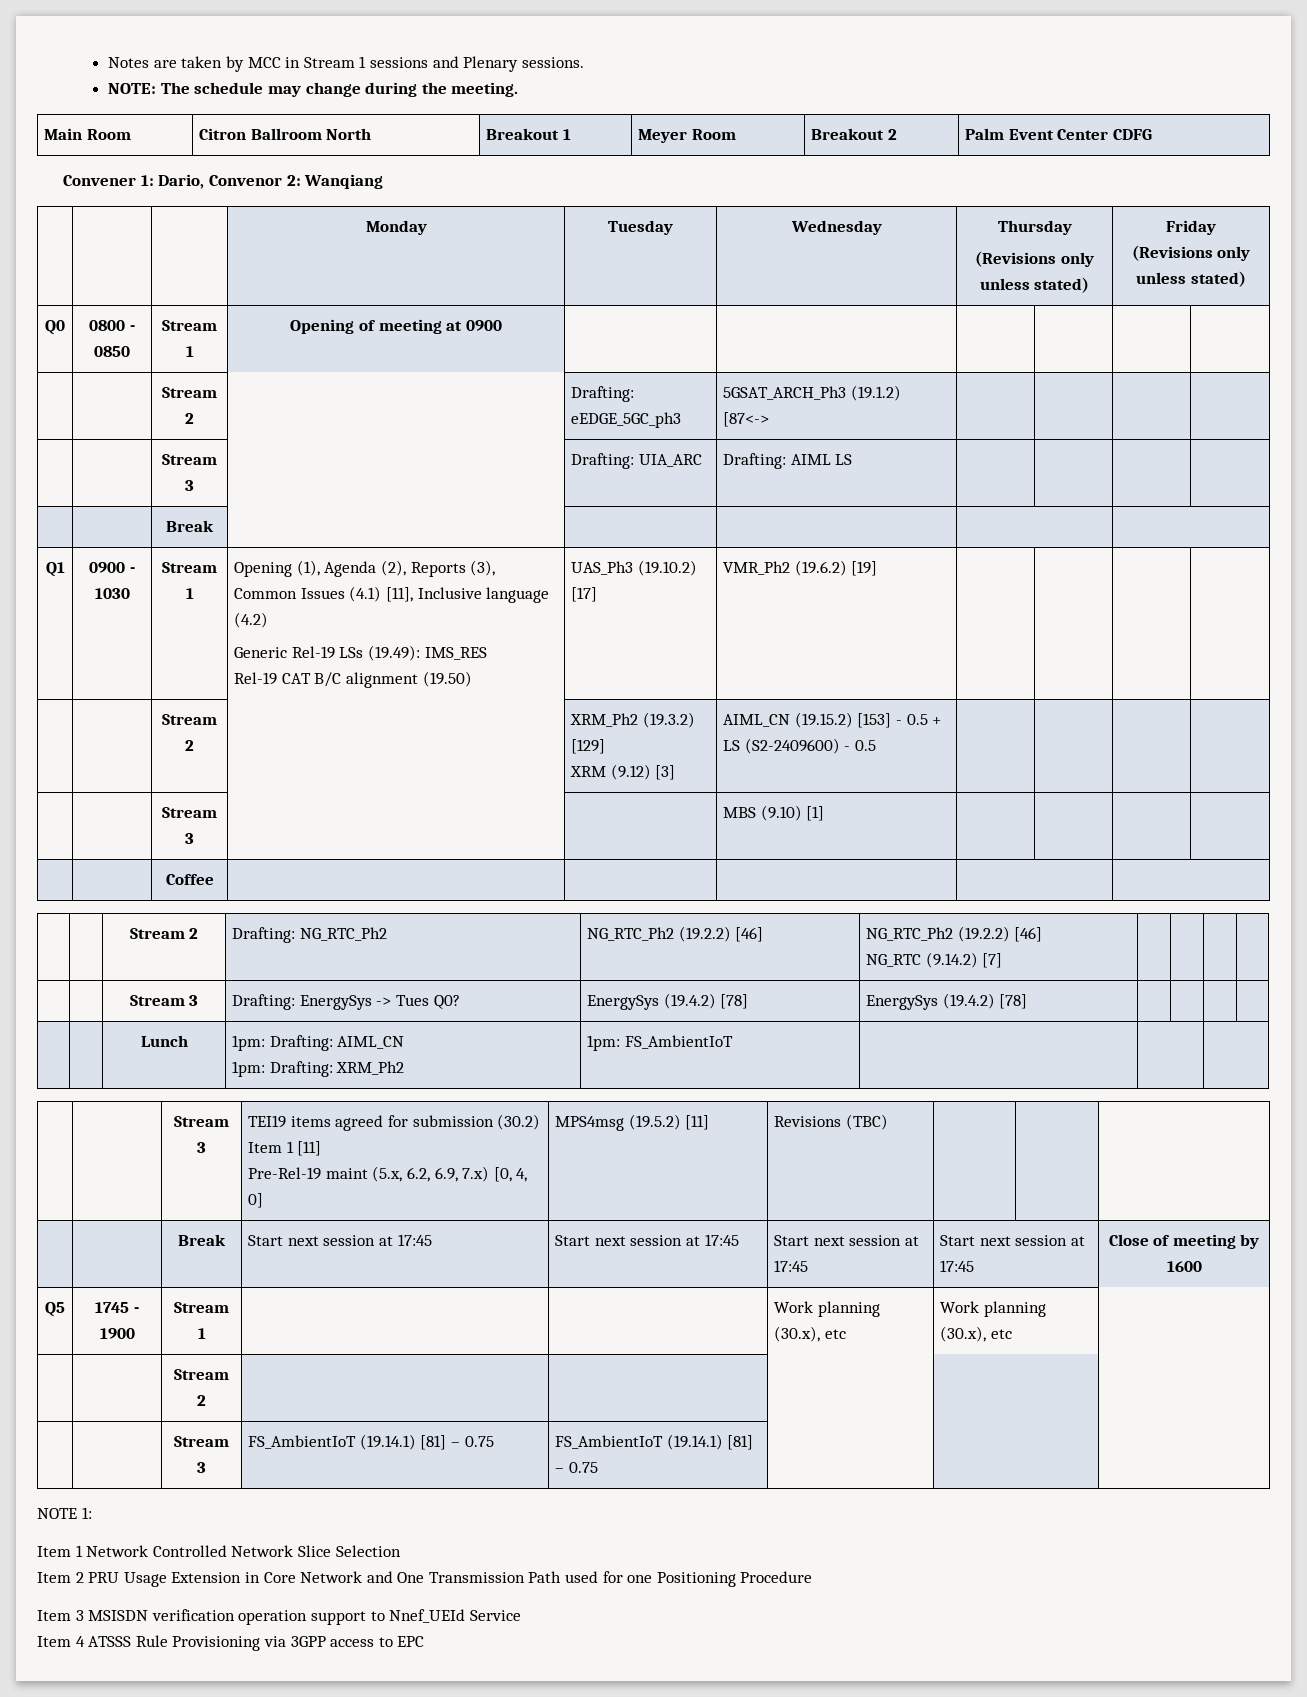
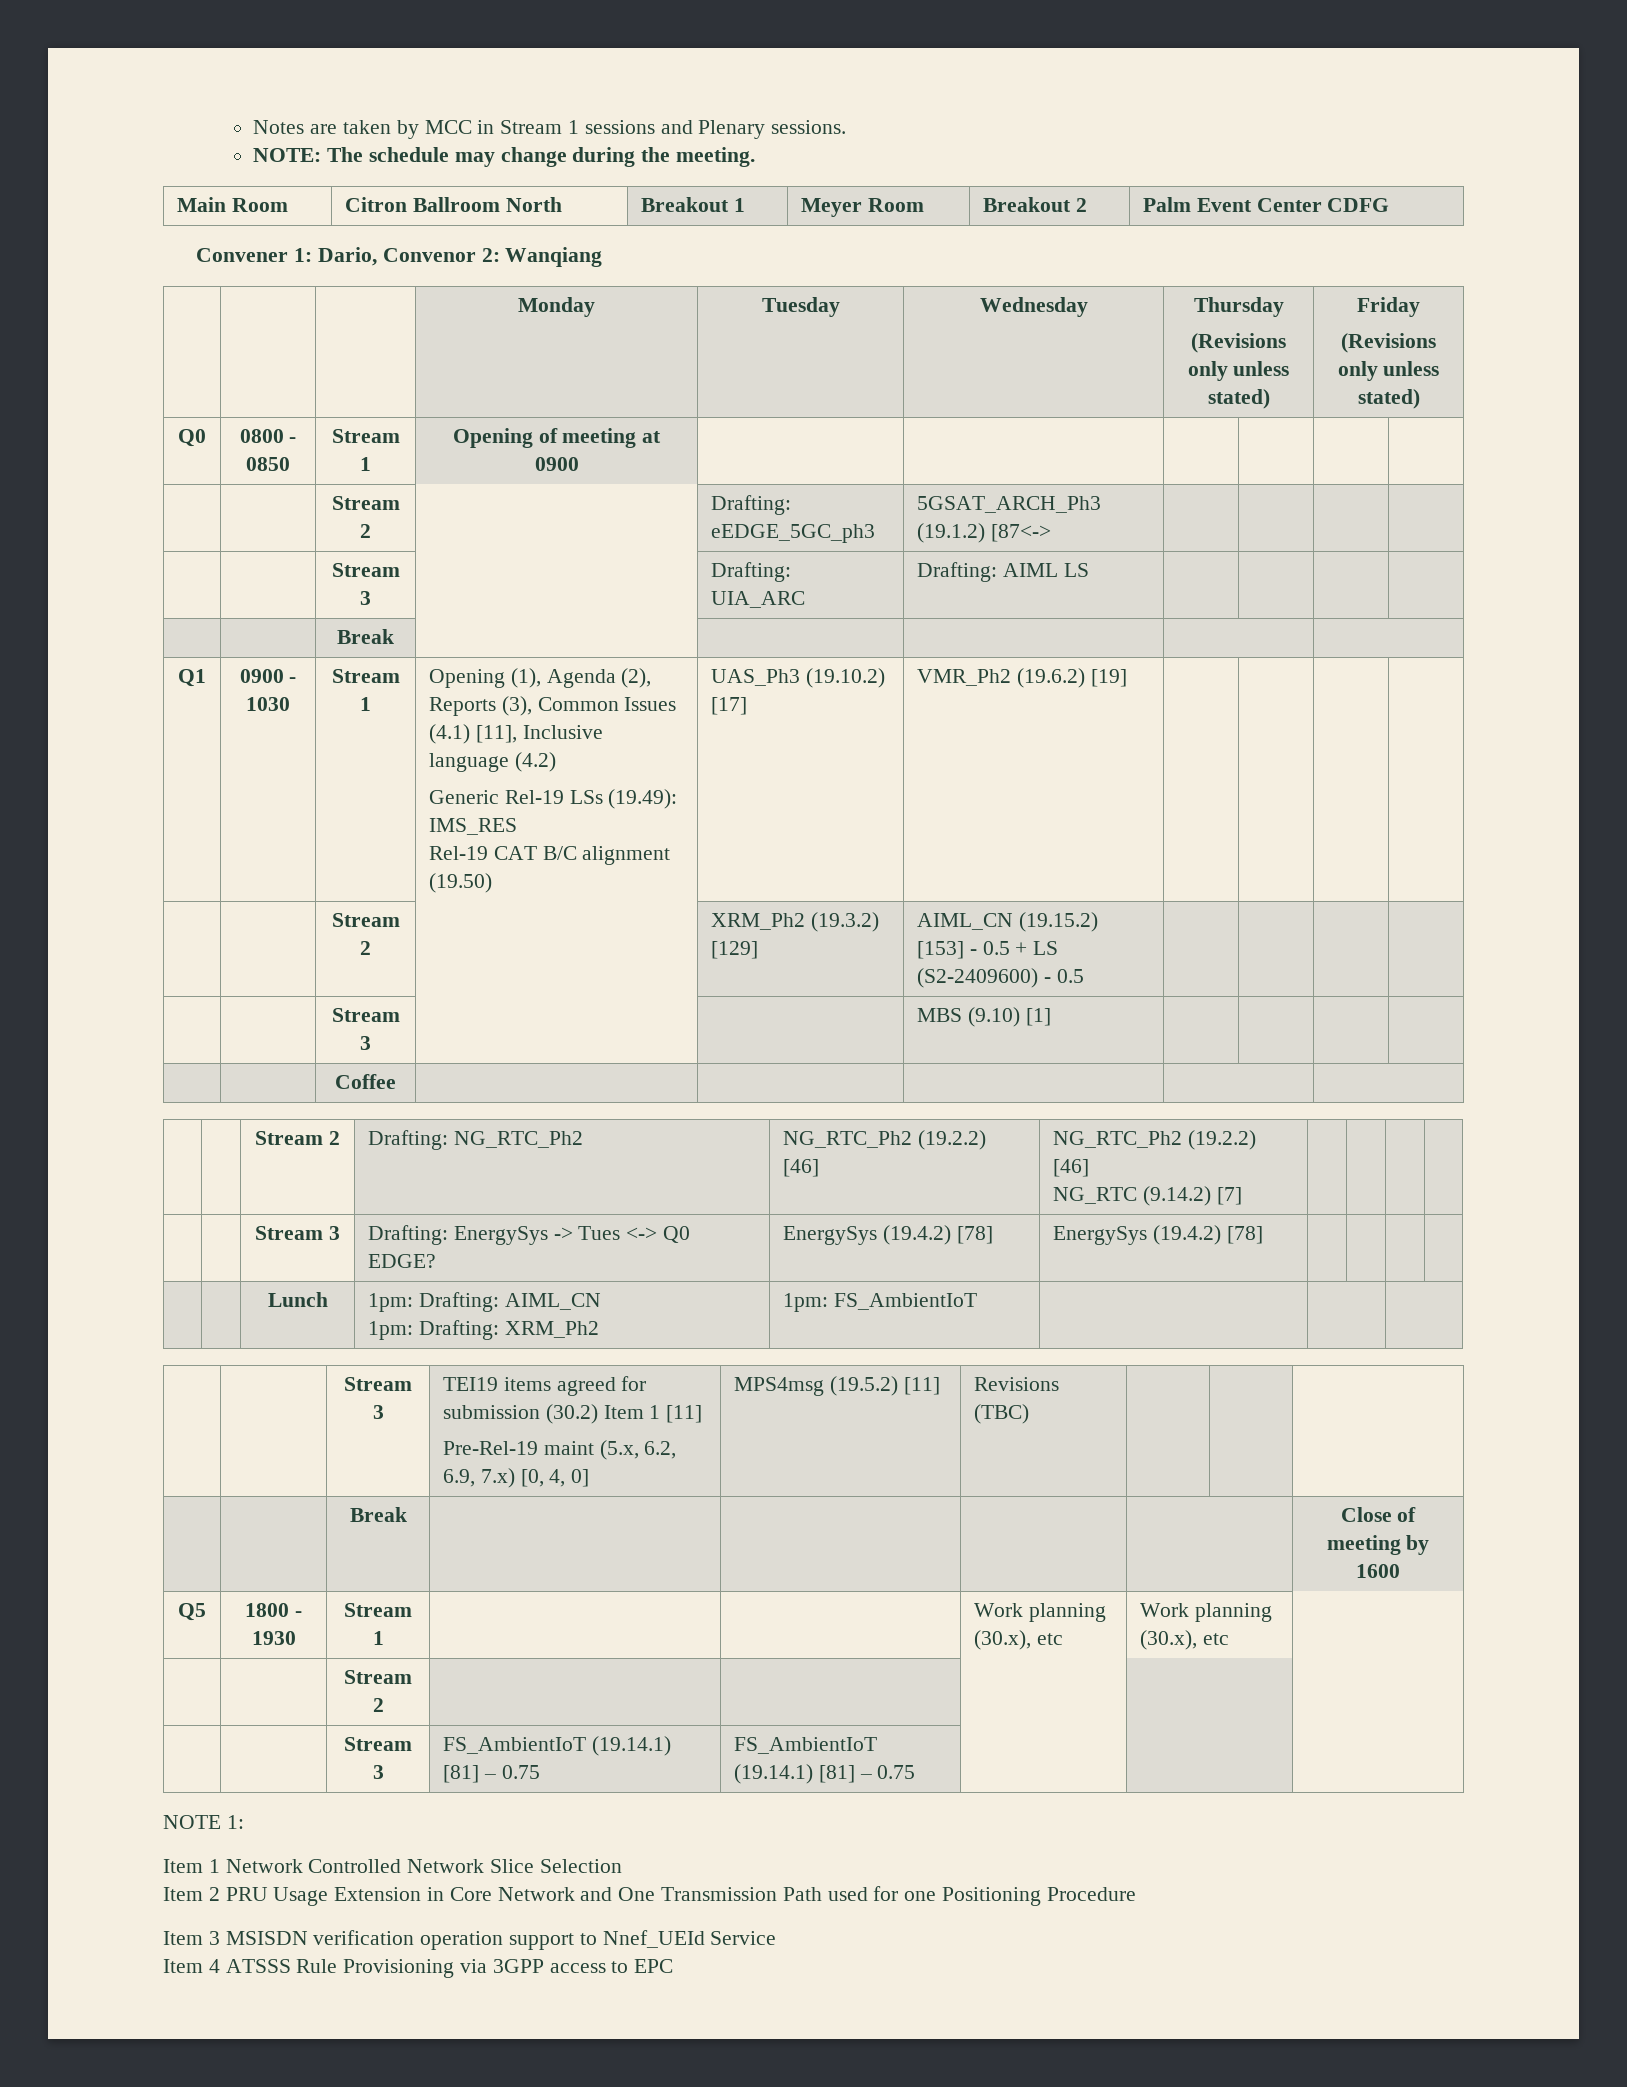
- | | Stream 2 | | XRM_Ph2 (19.3.2) [129]
- XRM (9.12) [3] | AIML_CN (19.15.2) [153] - 0.5 + LS (S2-2409600) - 0.5 | | | |
+ | | Stream 2 | | XRM_Ph2 (19.3.2) [129] | AIML_CN (19.15.2) [153] - 0.5 + LS (S2-2409600) - 0.5 | | | |
- | | Stream 3 | Drafting: EnergySys -> Tues Q0? | EnergySys (19.4.2) [78] | EnergySys (19.4.2) [78] | | | |
+ | | Stream 3 | Drafting: EnergySys -> Tues <-> Q0 EDGE? | EnergySys (19.4.2) [78] | EnergySys (19.4.2) [78] | | | |
- | | Break | Start next session at 17:45 | Start next session at 17:45 | Start next session at 17:45 | Start next session at 17:45 | Close of meeting by 1600
+ | | Break | | | | | Close of meeting by 1600
- Q5 | 1745 - 1900 | Stream 1 | | | Work planning (30.x), etc | Work planning (30.x), etc |
+ Q5 | 1800 - 1930 | Stream 1 | | | Work planning (30.x), etc | Work planning (30.x), etc |

